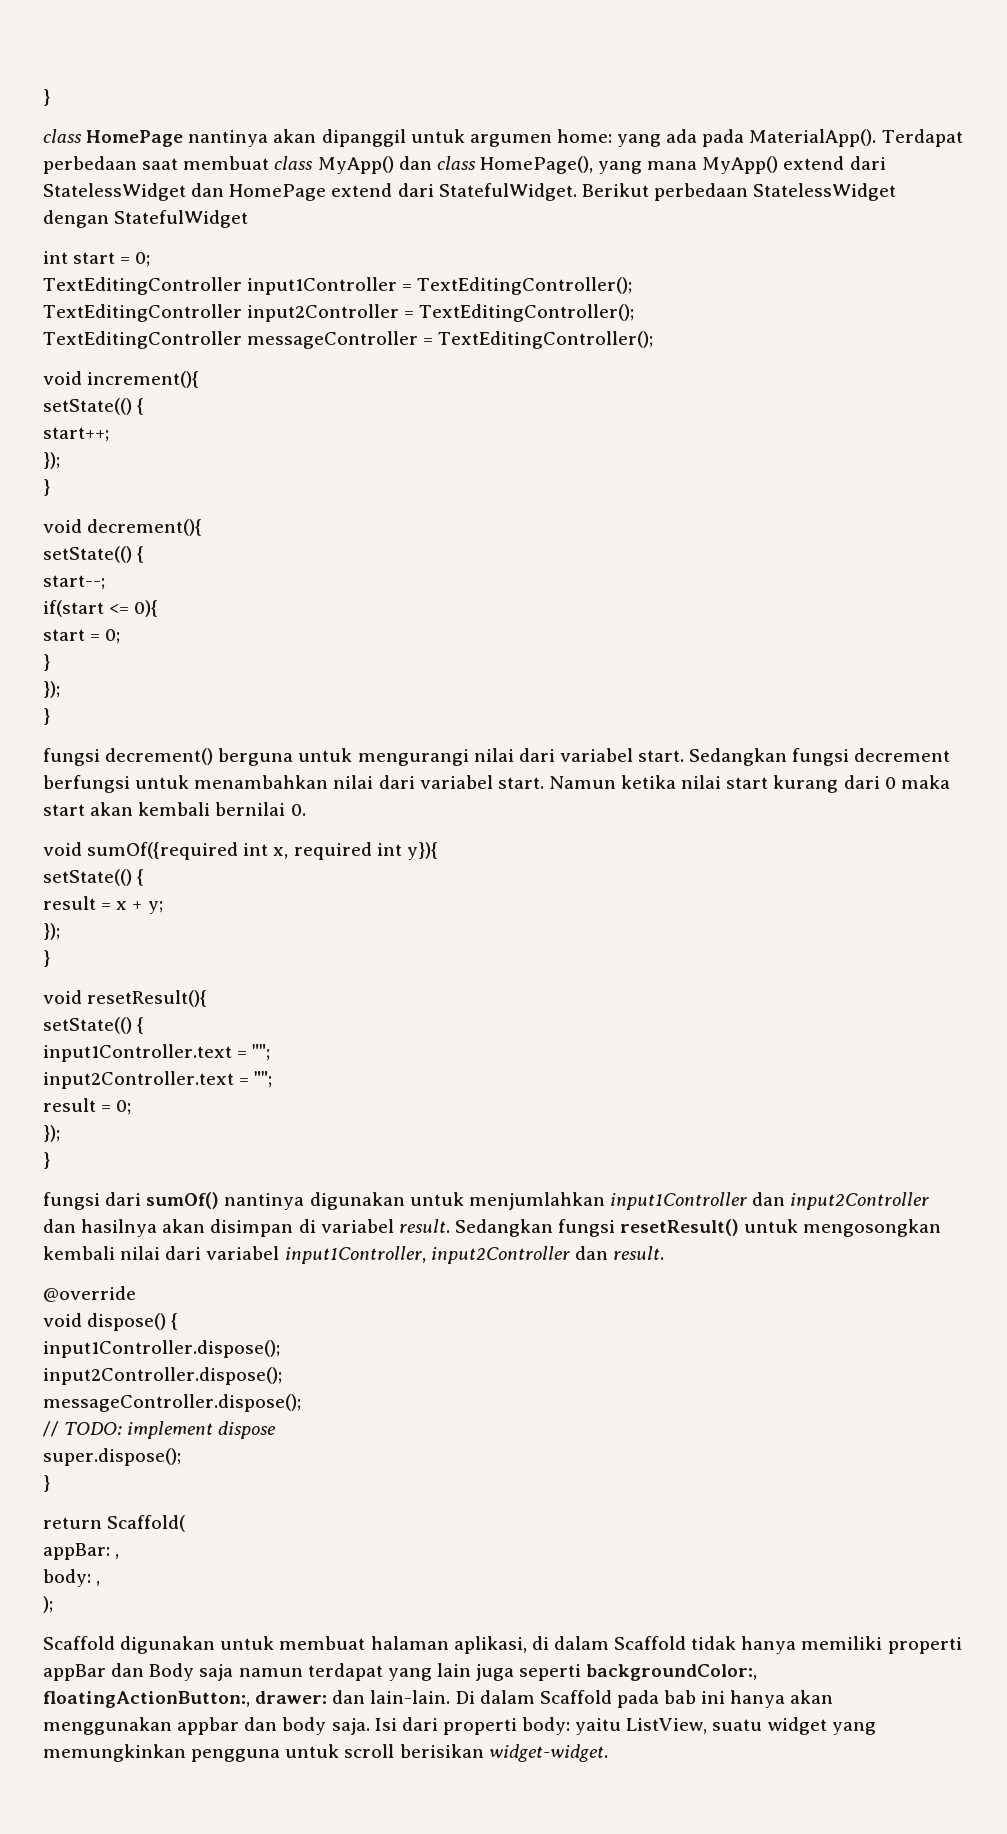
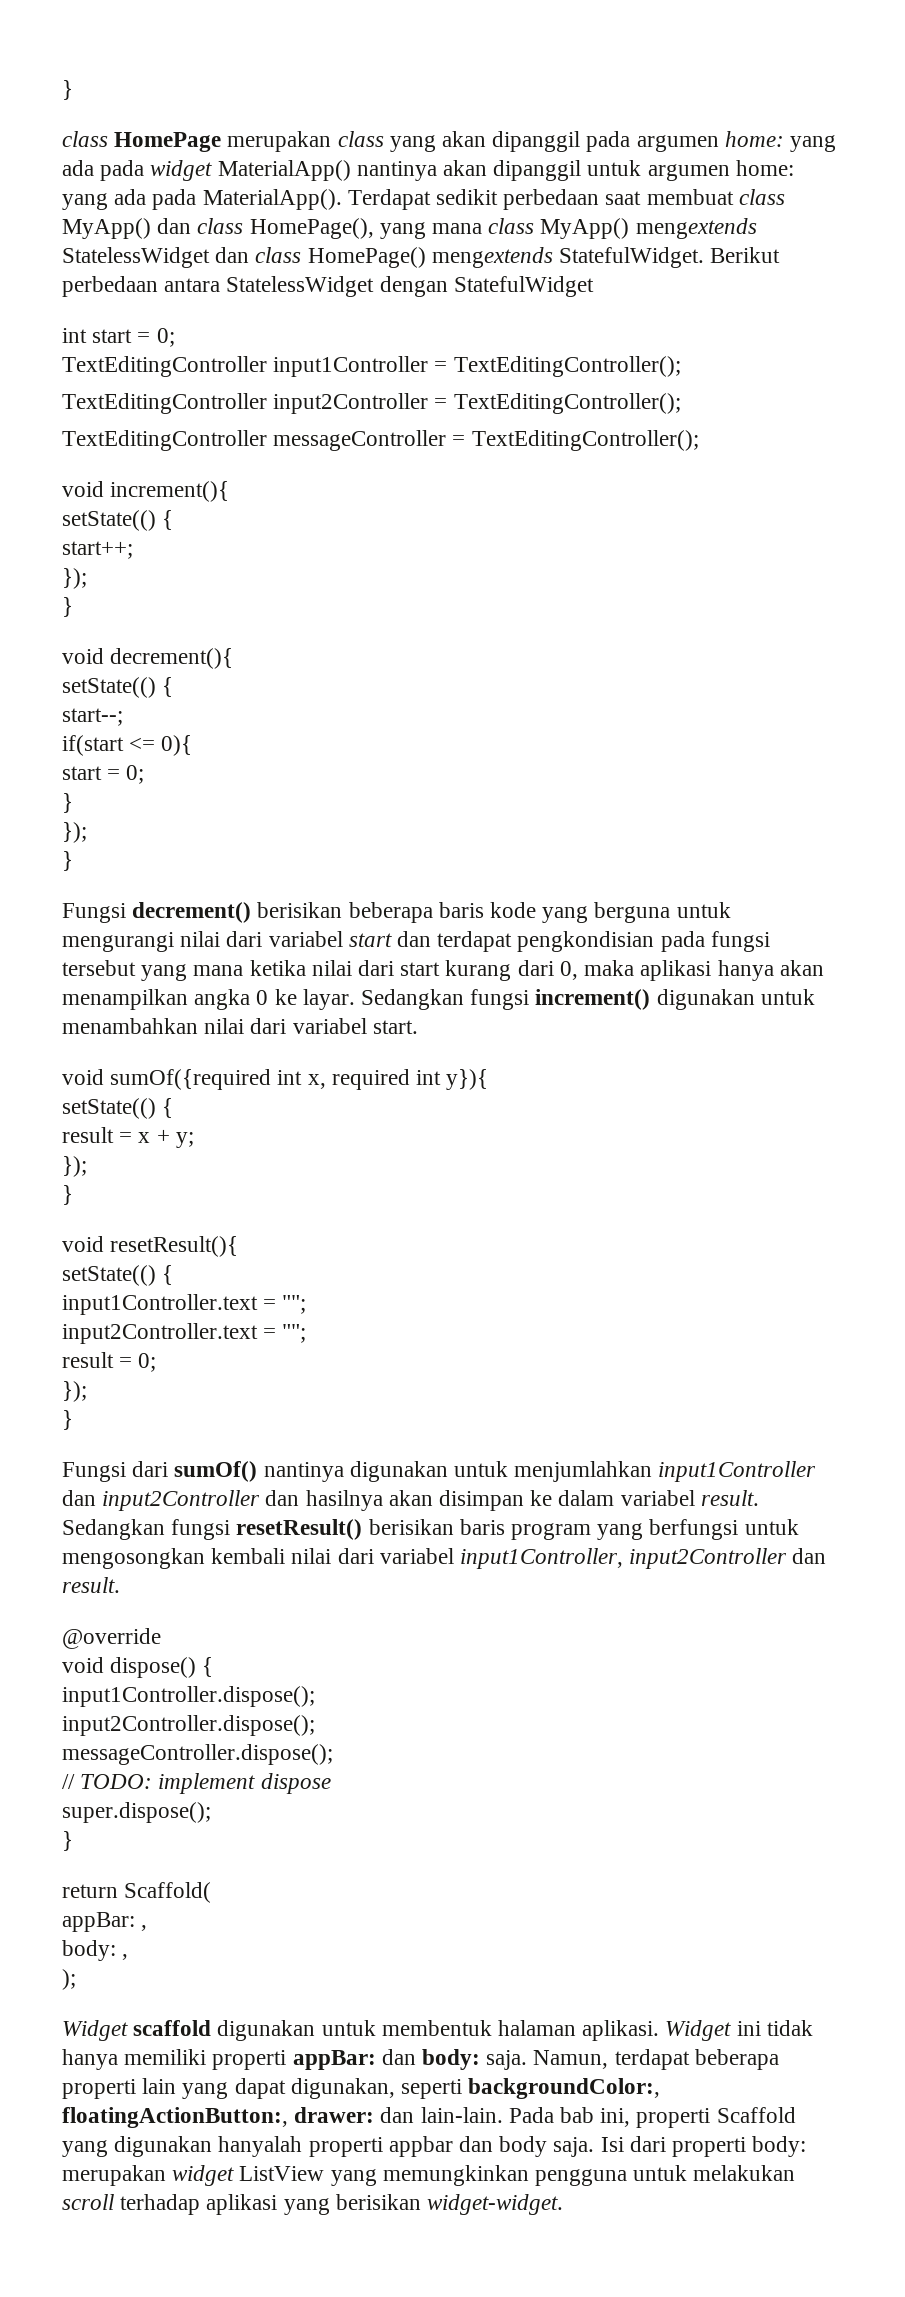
- class HomePage nantinya akan dipanggil untuk argumen home: yang ada pada MaterialApp().
+ class HomePage merupakan class yang akan dipanggil pada argumen home: yang ada pada widget MaterialApp() nantinya akan dipanggil untuk argumen home: yang ada pada MaterialApp().
- Terdapat perbedaan saat membuat class MyApp() dan class HomePage(), yang mana MyApp() extend dari StatelessWidget dan HomePage extend dari StatefulWidget.
+ Terdapat sedikit perbedaan saat membuat class MyApp() dan class HomePage(), yang mana class MyApp() mengextends StatelessWidget dan class HomePage() mengextends StatefulWidget.
- Berikut perbedaan StatelessWidget dengan StatefulWidget
+ Berikut perbedaan antara StatelessWidget dengan StatefulWidget
- fungsi decrement() berguna untuk mengurangi nilai dari variabel start. Sedangkan fungsi decrement berfungsi untuk menambahkan nilai dari variabel start. Namun ketika nilai start kurang dari 0 maka start akan kembali bernilai 0.
+ Fungsi decrement() berisikan beberapa baris kode yang berguna untuk mengurangi nilai dari variabel start dan terdapat pengkondisian pada fungsi tersebut yang mana ketika nilai dari start kurang dari 0, maka aplikasi hanya akan menampilkan angka 0 ke layar. Sedangkan fungsi increment() digunakan untuk menambahkan nilai dari variabel start.
- fungsi dari sumOf() nantinya digunakan untuk menjumlahkan input1Controller dan input2Controller dan hasilnya akan disimpan di variabel result.
+ Fungsi dari sumOf() nantinya digunakan untuk menjumlahkan input1Controller dan input2Controller dan hasilnya akan disimpan ke dalam variabel result.
- Sedangkan fungsi resetResult() untuk mengosongkan kembali nilai dari variabel input1Controller, input2Controller dan result.
+ Sedangkan fungsi resetResult() berisikan baris program yang berfungsi untuk mengosongkan kembali nilai dari variabel input1Controller, input2Controller dan result.
- Scaffold digunakan untuk membuat halaman aplikasi, di dalam Scaffold tidak hanya memiliki properti appBar dan Body saja namun terdapat yang lain juga seperti backgroundColor:, floatingActionButton:, drawer: dan lain-lain.
+ Widget scaffold digunakan untuk membentuk halaman aplikasi. Widget ini tidak hanya memiliki properti appBar: dan body: saja. Namun, terdapat beberapa properti lain yang dapat digunakan, seperti backgroundColor:, floatingActionButton:, drawer: dan lain-lain.
- Di dalam Scaffold pada bab ini hanya akan menggunakan appbar dan body saja.
+ Pada bab ini, properti Scaffold yang digunakan hanyalah properti appbar dan body saja.
- Isi dari properti body: yaitu ListView, suatu widget yang memungkinkan pengguna untuk scroll berisikan widget-widget.
+ Isi dari properti body: merupakan widget ListView yang memungkinkan pengguna untuk melakukan scroll terhadap aplikasi yang berisikan widget-widget.

